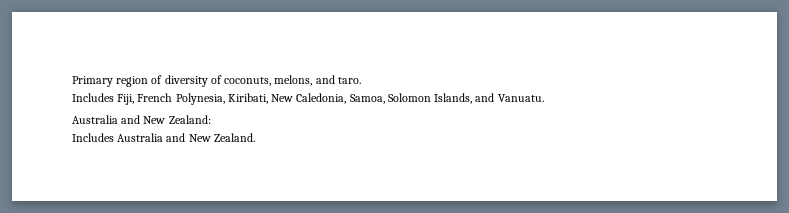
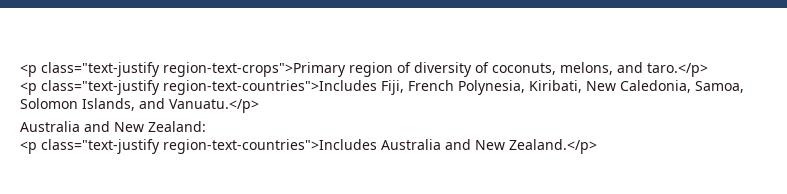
- Primary region of diversity of coconuts, melons, and taro.
- Includes Fiji, French Polynesia, Kiribati, New Caledonia, Samoa, Solomon Islands, and Vanuatu.
+ <p class="text-justify region-text-crops">Primary region of diversity of coconuts, melons, and taro.</p>
+ <p class="text-justify region-text-countries">Includes Fiji, French Polynesia, Kiribati, New Caledonia, Samoa, Solomon Islands, and Vanuatu.</p>
- Includes Australia and New Zealand.
+ <p class="text-justify region-text-countries">Includes Australia and New Zealand.</p>

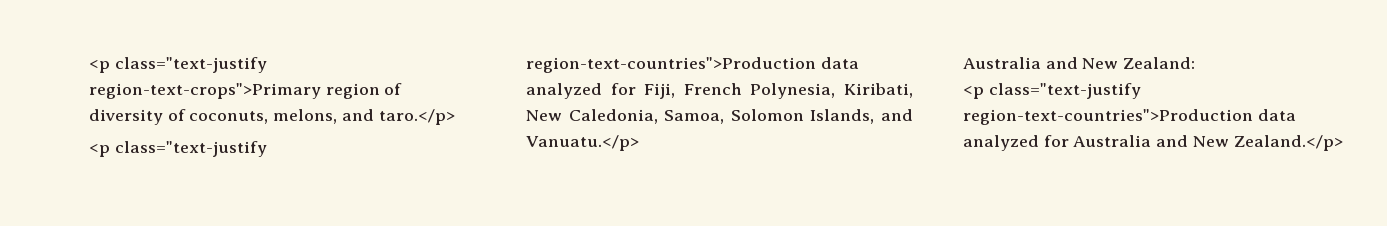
- <p class="text-justify region-text-countries">Includes Fiji, French Polynesia, Kiribati, New Caledonia, Samoa, Solomon Islands, and Vanuatu.</p>
+ <p class="text-justify region-text-countries">Production data analyzed for Fiji, French Polynesia, Kiribati, New Caledonia, Samoa, Solomon Islands, and Vanuatu.</p>
- <p class="text-justify region-text-countries">Includes Australia and New Zealand.</p>
+ <p class="text-justify region-text-countries">Production data analyzed for Australia and New Zealand.</p>

